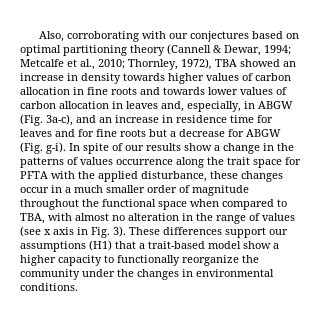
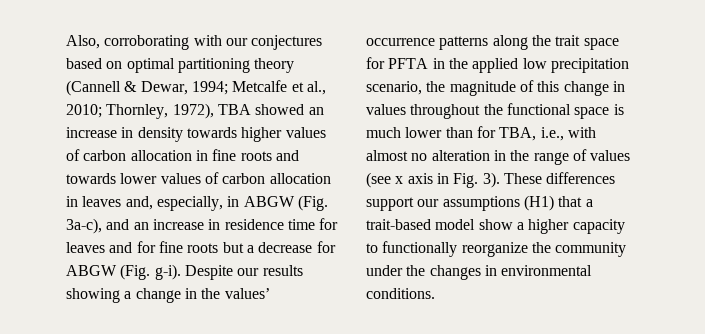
- In spite of our results show a change in the patterns of values occurrence along the trait space for PFTA with the applied disturbance, these changes occur in a much smaller order of magnitude throughout the functional space when compared to TBA, with almost no alteration in the range of values (see x axis in Fig. 3).
+ Despite our results showing a change in the values’ occurrence patterns along the trait space for PFTA in the applied low precipitation scenario, the magnitude of this change in values throughout the functional space is much lower than for TBA, i.e., with almost no alteration in the range of values (see x axis in Fig. 3).

